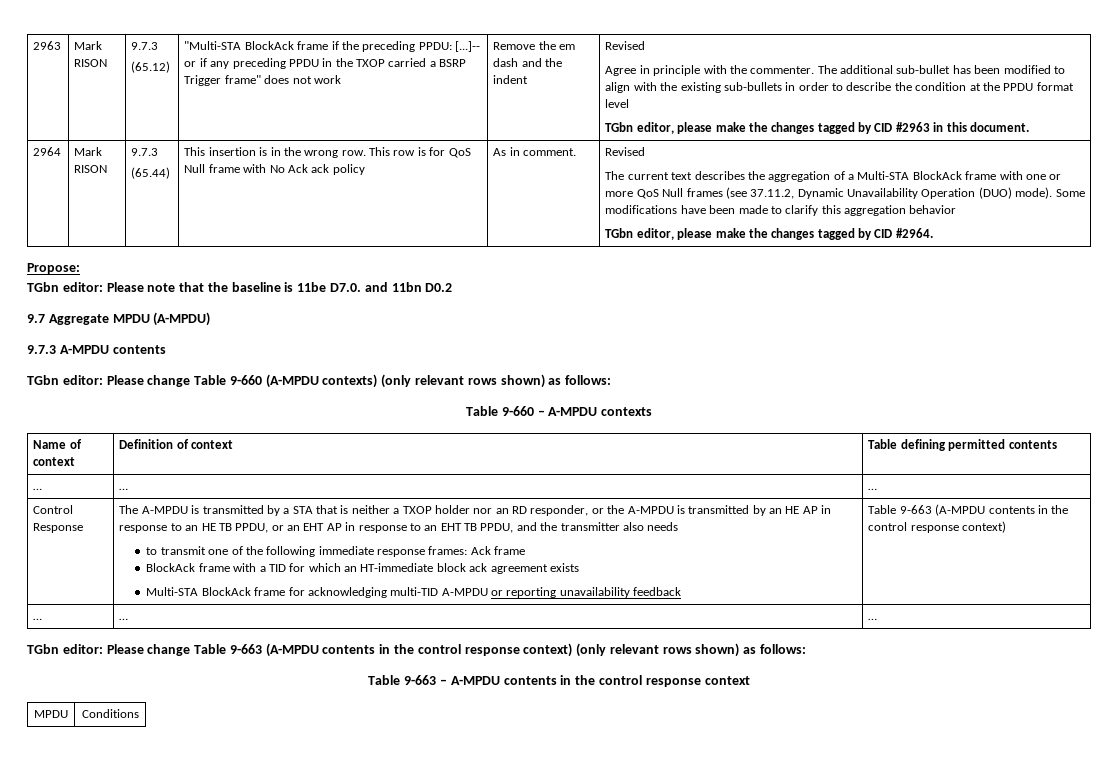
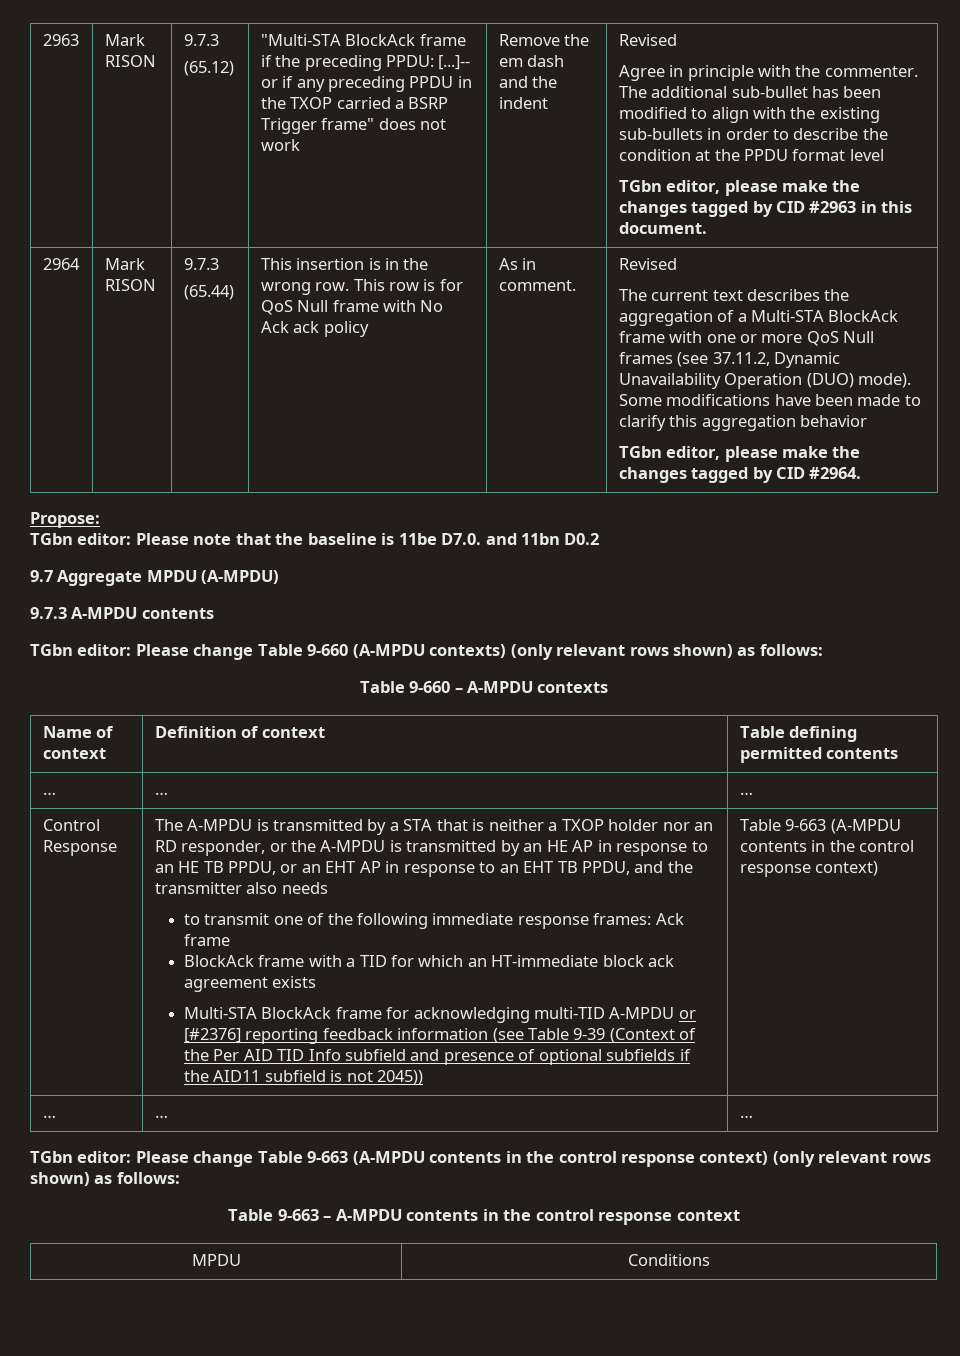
- Multi-STA BlockAck frame for acknowledging multi-TID A-MPDU or reporting unavailability feedback
+ Multi-STA BlockAck frame for acknowledging multi-TID A-MPDU or [#2376] reporting feedback information (see Table 9-39 (Context of the Per AID TID Info subfield and presence of optional subfields if the AID11 subfield is not 2045))

